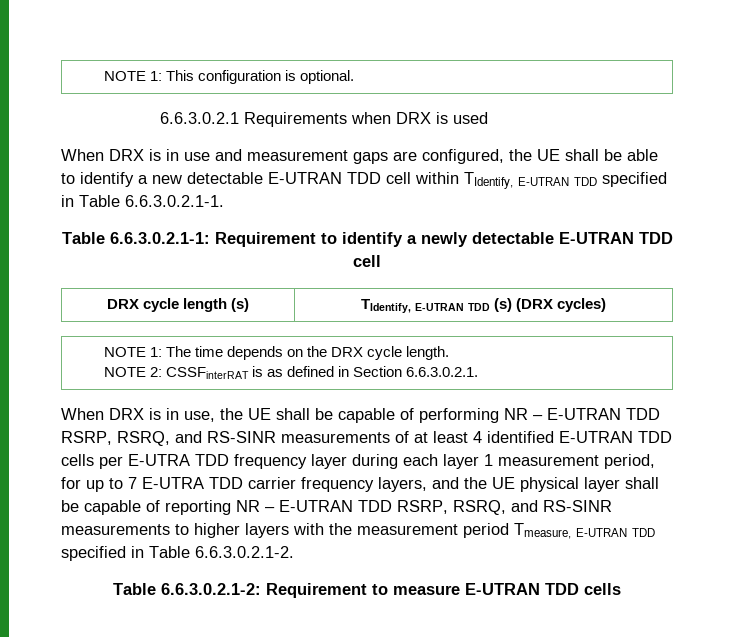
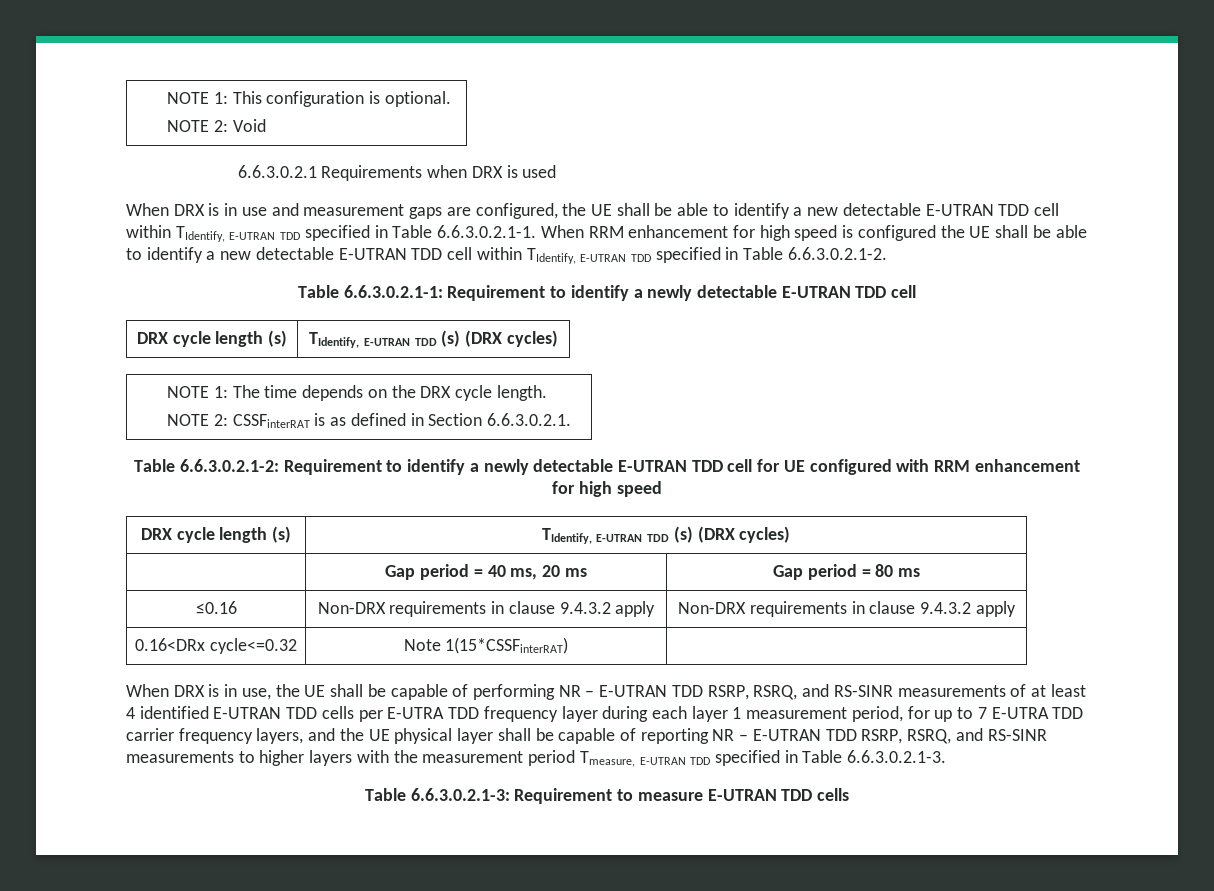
  NOTE 1: This configuration is optional.
+ NOTE 2: Void
- When DRX is in use and measurement gaps are configured, the UE shall be able to identify a new detectable E-UTRAN TDD cell within TIdentify, E-UTRAN TDD specified in Table 6.6.3.0.2.1-1.
+ When DRX is in use and measurement gaps are configured, the UE shall be able to identify a new detectable E-UTRAN TDD cell within TIdentify, E-UTRAN TDD specified in Table 6.6.3.0.2.1-1. When RRM enhancement for high speed is configured the UE shall be able to identify a new detectable E-UTRAN TDD cell within TIdentify, E-UTRAN TDD specified in Table 6.6.3.0.2.1-2.
+ Table 6.6.3.0.2.1-2: Requirement to identify a newly detectable E-UTRAN TDD cell for UE configured with RRM enhancement for high speed
+ DRX cycle length (s) | TIdentify, E-UTRAN TDD (s) (DRX cycles)
+ | Gap period = 40 ms, 20 ms | Gap period = 80 ms
+ ≤0.16 | Non-DRX requirements in clause 9.4.3.2 apply | Non-DRX requirements in clause 9.4.3.2 apply
+ 0.16<DRx cycle<=0.32 | Note 1(15*CSSFinterRAT) |
- When DRX is in use, the UE shall be capable of performing NR – E-UTRAN TDD RSRP, RSRQ, and RS-SINR measurements of at least 4 identified E-UTRAN TDD cells per E-UTRA TDD frequency layer during each layer 1 measurement period, for up to 7 E-UTRA TDD carrier frequency layers, and the UE physical layer shall be capable of reporting NR – E-UTRAN TDD RSRP, RSRQ, and RS-SINR measurements to higher layers with the measurement period Tmeasure, E-UTRAN TDD specified in Table 6.6.3.0.2.1-2.
- Table 6.6.3.0.2.1-2:
+ When DRX is in use, the UE shall be capable of performing NR – E-UTRAN TDD RSRP, RSRQ, and RS-SINR measurements of at least 4 identified E-UTRAN TDD cells per E-UTRA TDD frequency layer during each layer 1 measurement period, for up to 7 E-UTRA TDD carrier frequency layers, and the UE physical layer shall be capable of reporting NR – E-UTRAN TDD RSRP, RSRQ, and RS-SINR measurements to higher layers with the measurement period Tmeasure, E-UTRAN TDD specified in Table 6.6.3.0.2.1-3.
+ Table 6.6.3.0.2.1-3:

